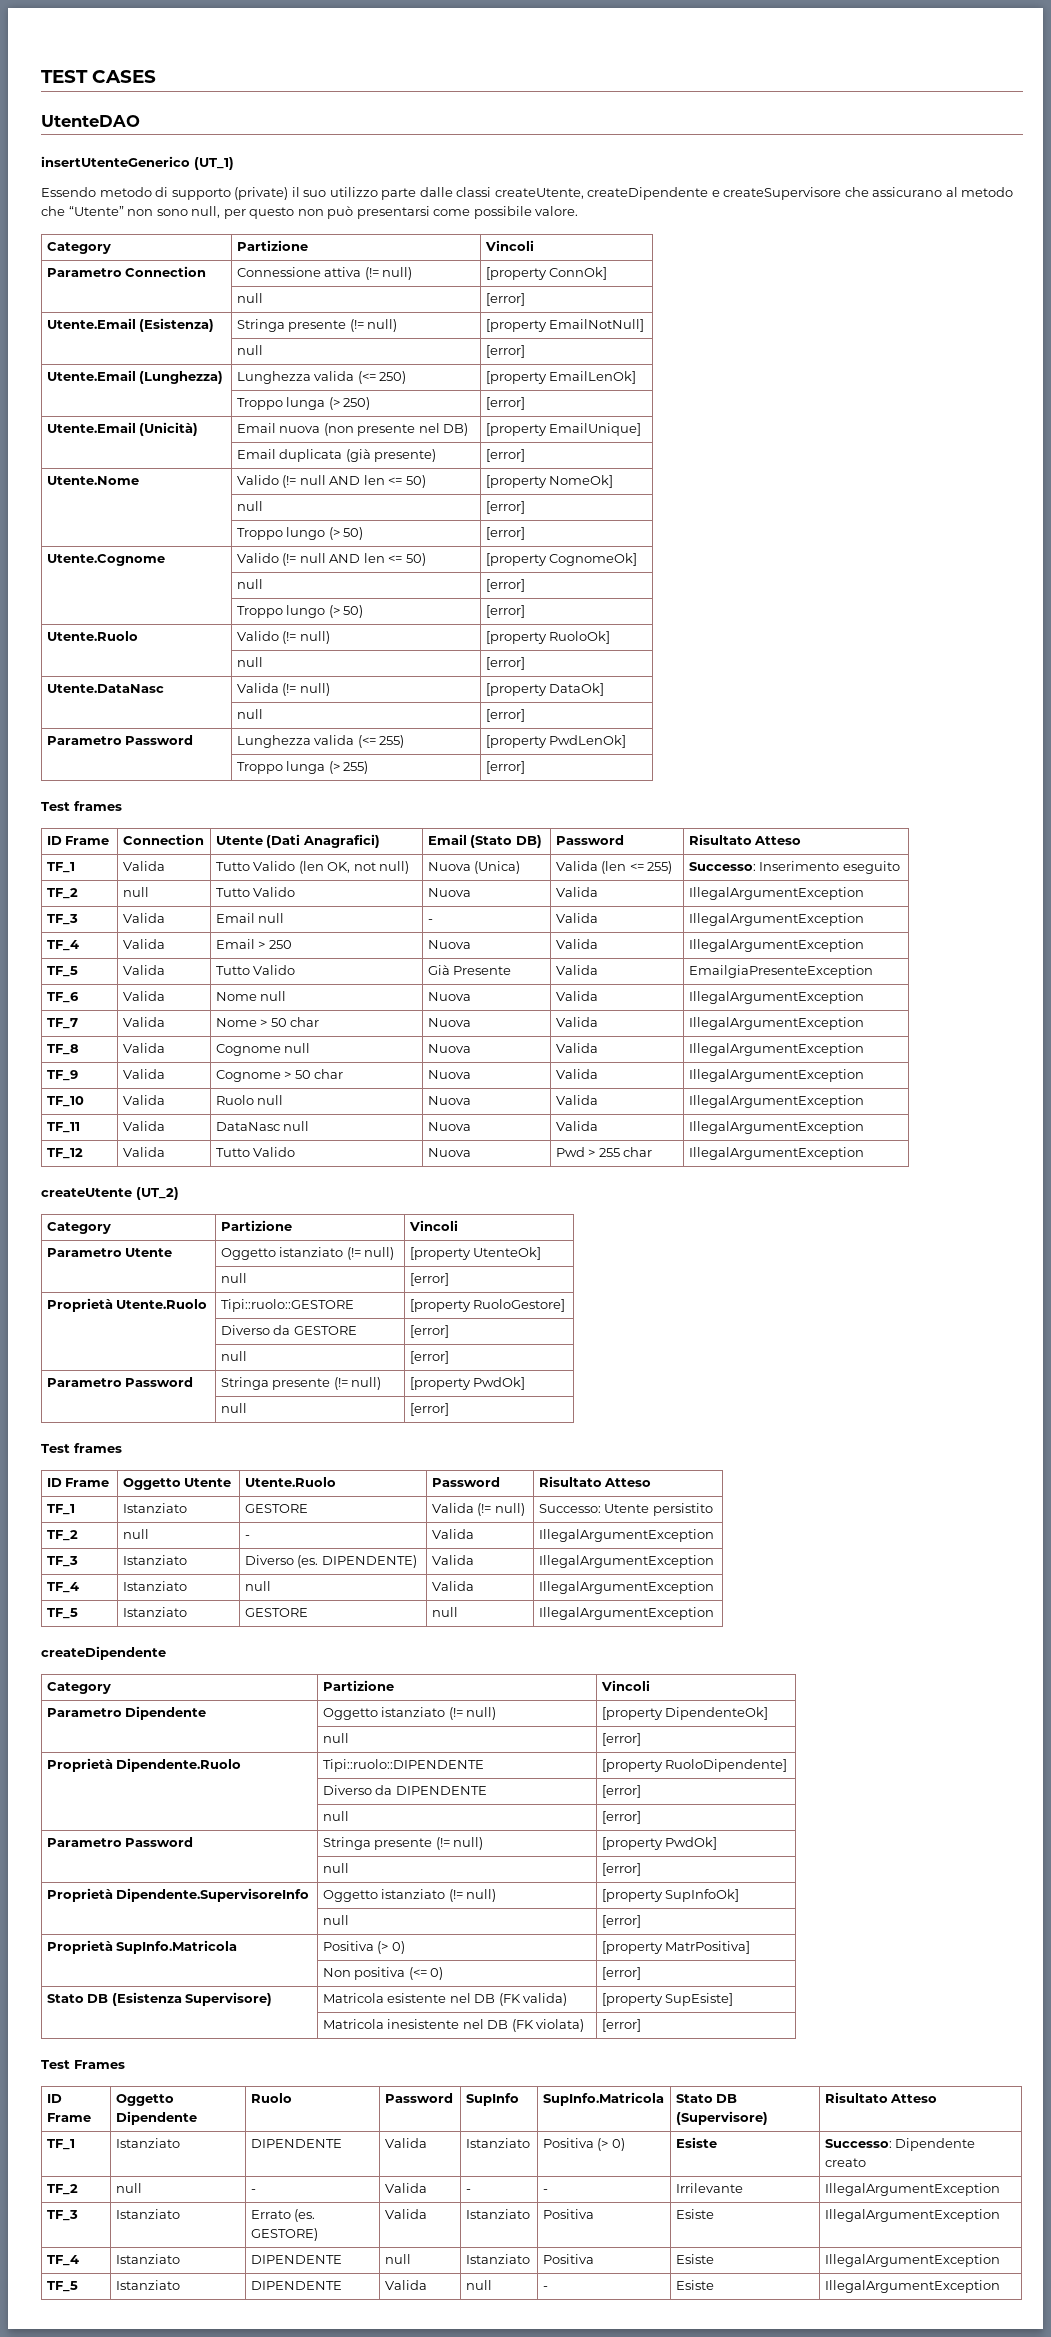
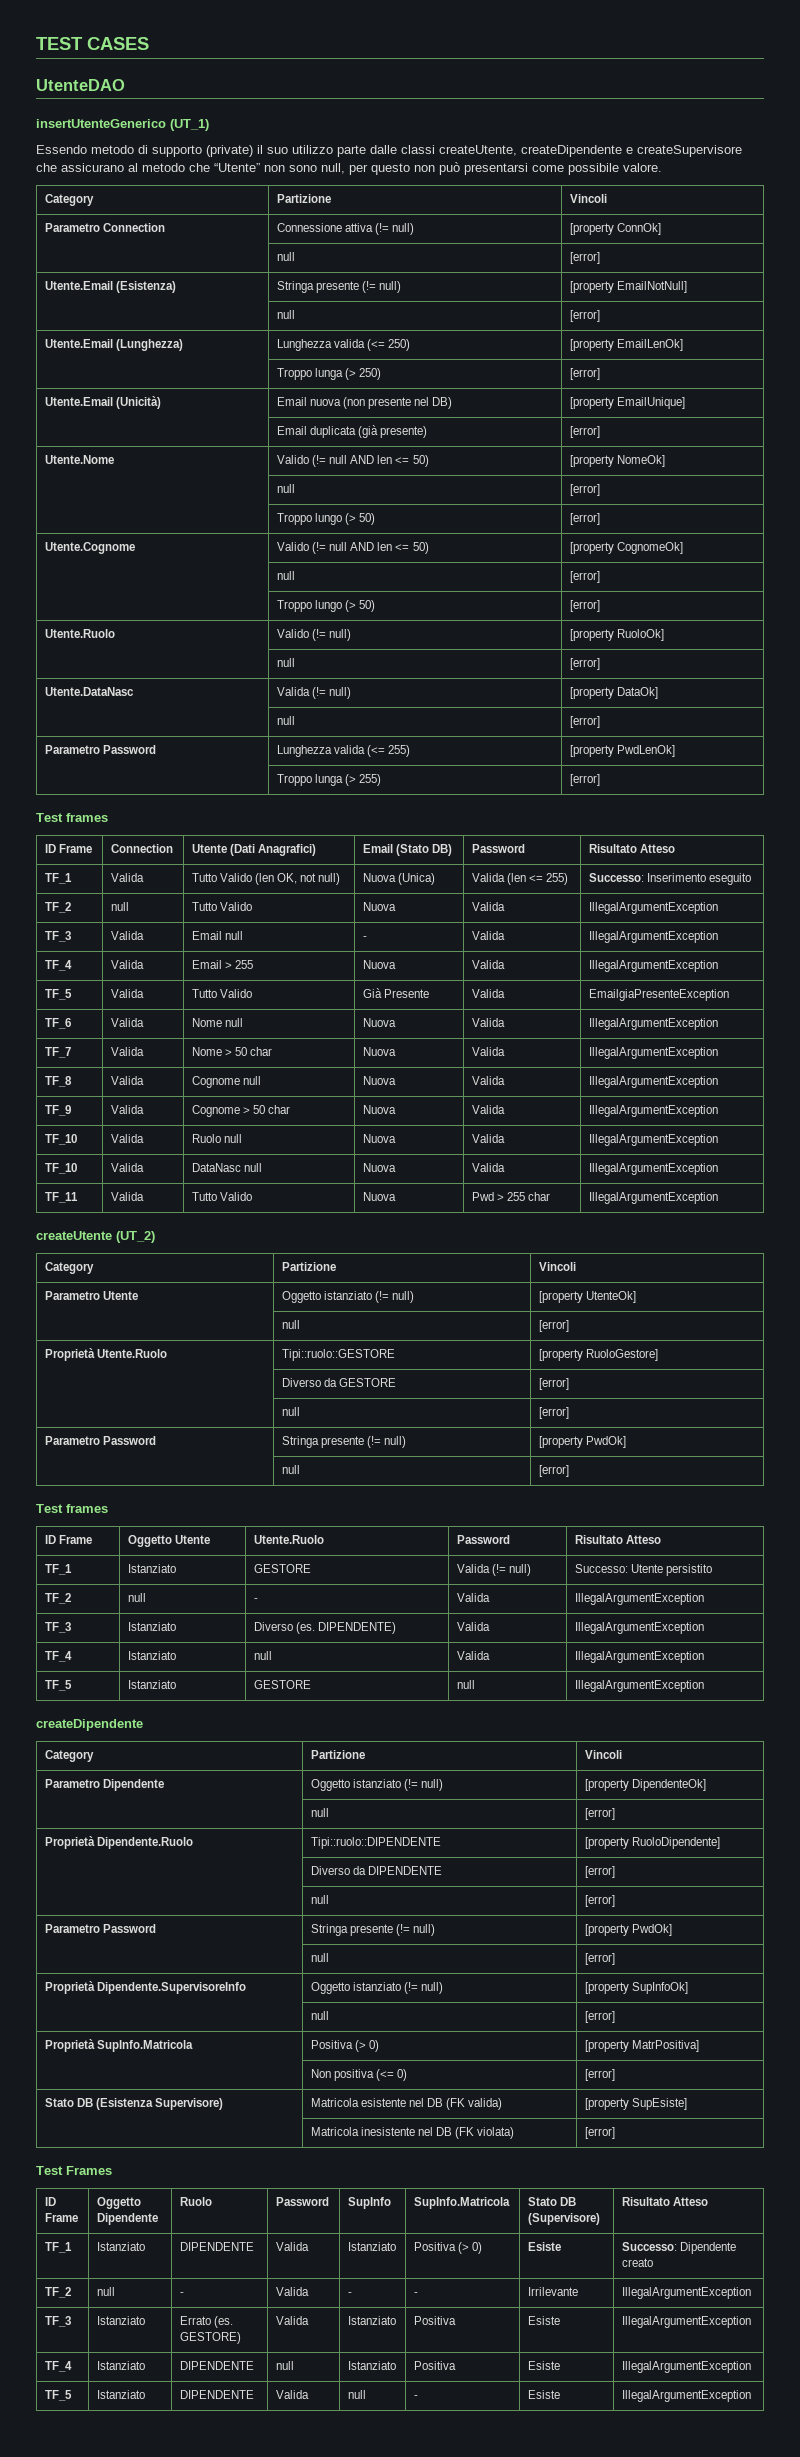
- TF_4 | Valida | Email > 250 | Nuova | Valida | IllegalArgumentException
+ TF_4 | Valida | Email > 255 | Nuova | Valida | IllegalArgumentException
- TF_11 | Valida | DataNasc null | Nuova | Valida | IllegalArgumentException
+ TF_10 | Valida | DataNasc null | Nuova | Valida | IllegalArgumentException
- TF_12 | Valida | Tutto Valido | Nuova | Pwd > 255 char | IllegalArgumentException
+ TF_11 | Valida | Tutto Valido | Nuova | Pwd > 255 char | IllegalArgumentException

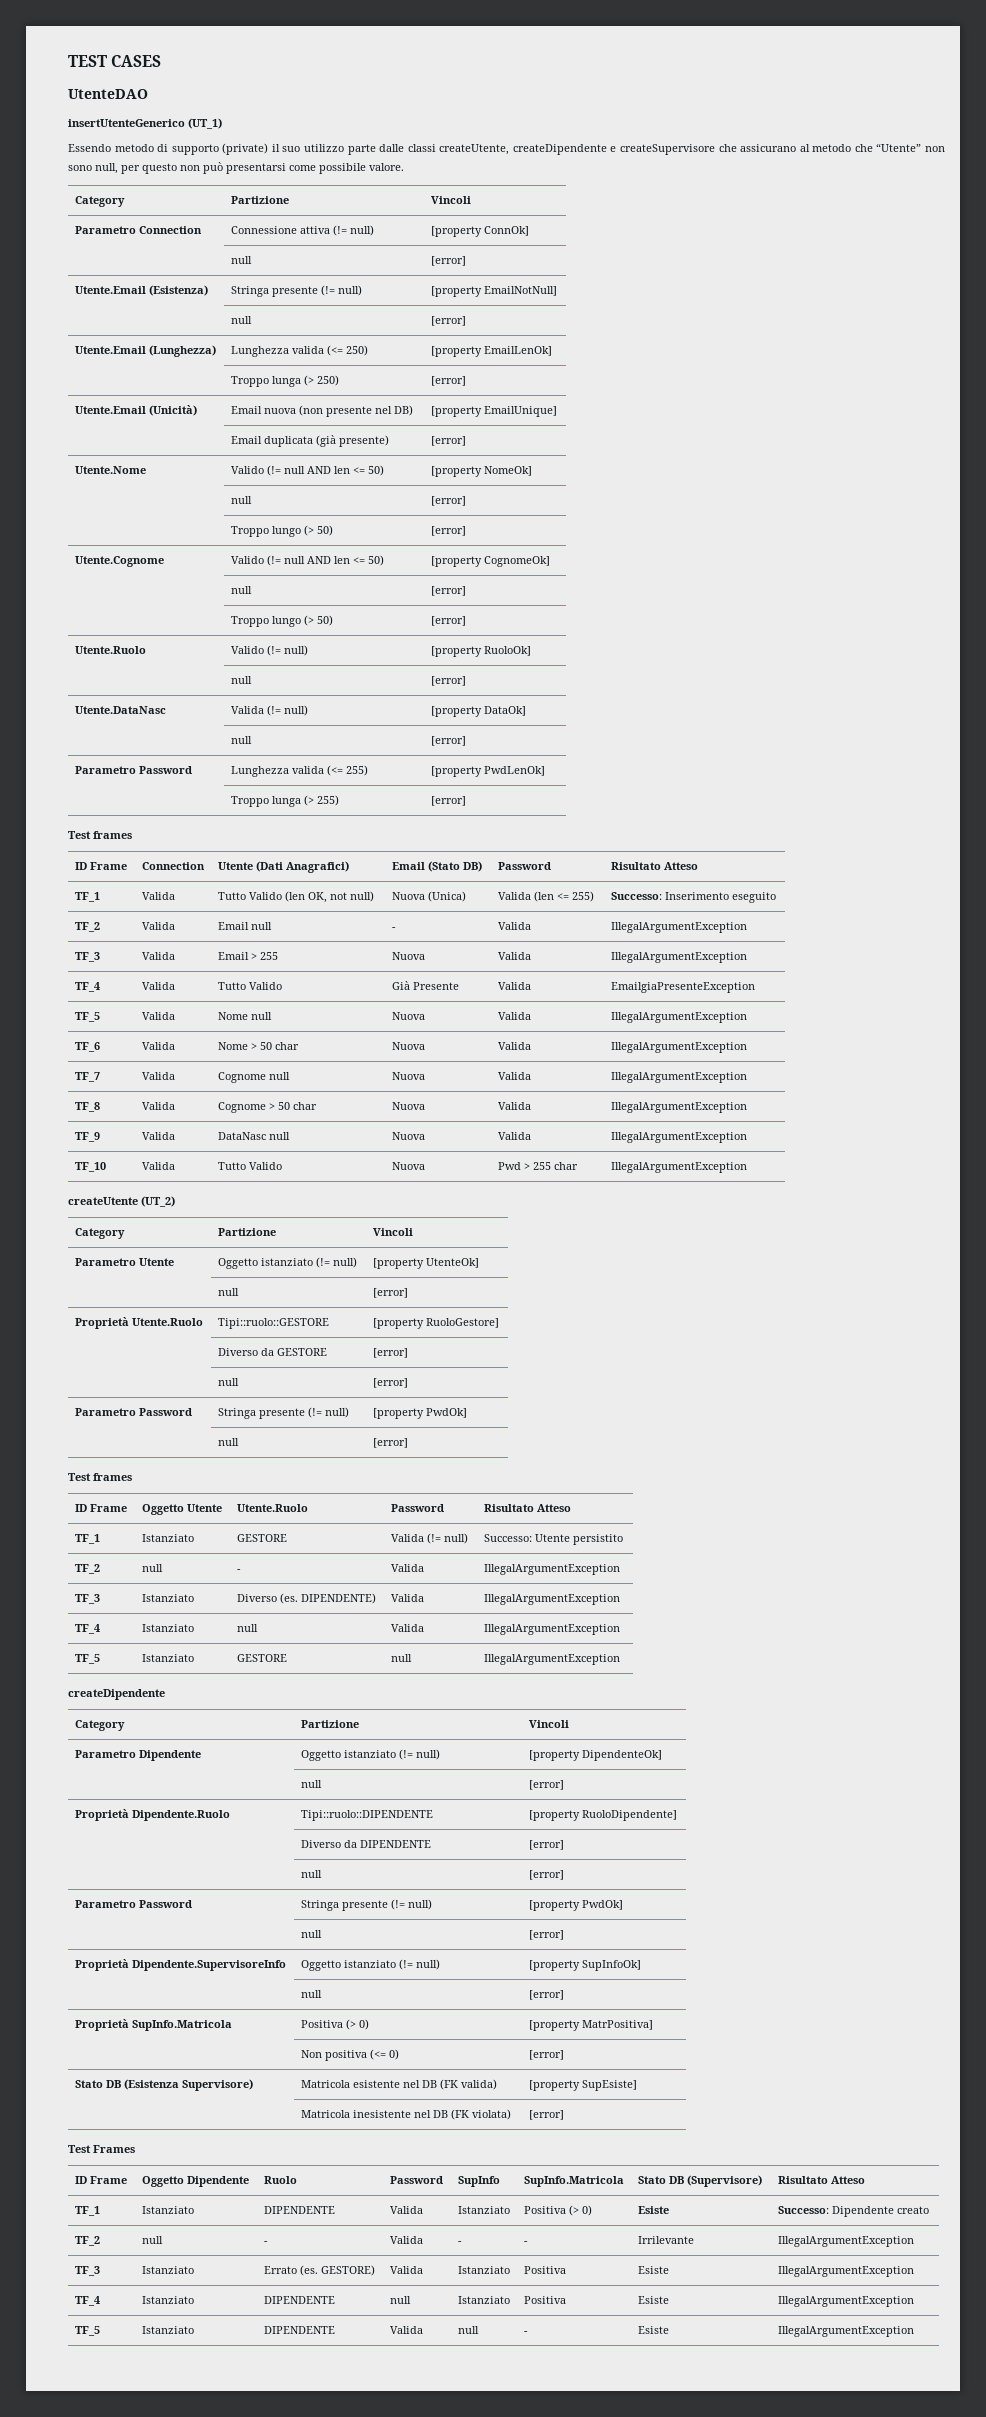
- TF_2 | null | Tutto Valido | Nuova | Valida | IllegalArgumentException
- TF_3 | Valida | Email null | - | Valida | IllegalArgumentException
+ TF_2 | Valida | Email null | - | Valida | IllegalArgumentException
- TF_4 | Valida | Email > 255 | Nuova | Valida | IllegalArgumentException
+ TF_3 | Valida | Email > 255 | Nuova | Valida | IllegalArgumentException
- TF_5 | Valida | Tutto Valido | Già Presente | Valida | EmailgiaPresenteException
+ TF_4 | Valida | Tutto Valido | Già Presente | Valida | EmailgiaPresenteException
- TF_6 | Valida | Nome null | Nuova | Valida | IllegalArgumentException
+ TF_5 | Valida | Nome null | Nuova | Valida | IllegalArgumentException
- TF_7 | Valida | Nome > 50 char | Nuova | Valida | IllegalArgumentException
+ TF_6 | Valida | Nome > 50 char | Nuova | Valida | IllegalArgumentException
- TF_8 | Valida | Cognome null | Nuova | Valida | IllegalArgumentException
+ TF_7 | Valida | Cognome null | Nuova | Valida | IllegalArgumentException
- TF_9 | Valida | Cognome > 50 char | Nuova | Valida | IllegalArgumentException
+ TF_8 | Valida | Cognome > 50 char | Nuova | Valida | IllegalArgumentException
- TF_10 | Valida | Ruolo null | Nuova | Valida | IllegalArgumentException
- TF_10 | Valida | DataNasc null | Nuova | Valida | IllegalArgumentException
+ TF_9 | Valida | DataNasc null | Nuova | Valida | IllegalArgumentException
- TF_11 | Valida | Tutto Valido | Nuova | Pwd > 255 char | IllegalArgumentException
+ TF_10 | Valida | Tutto Valido | Nuova | Pwd > 255 char | IllegalArgumentException

